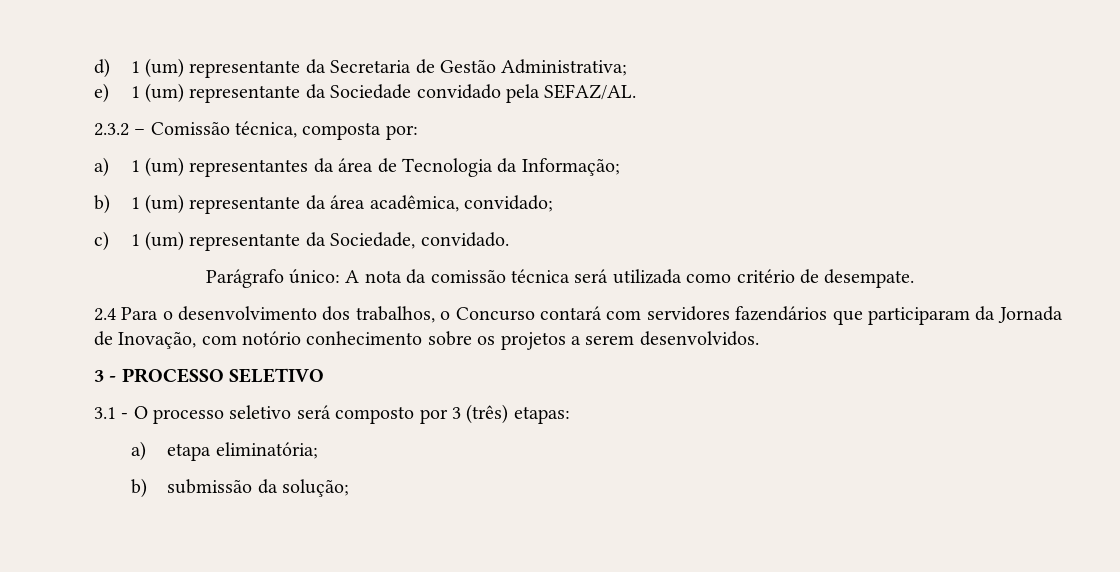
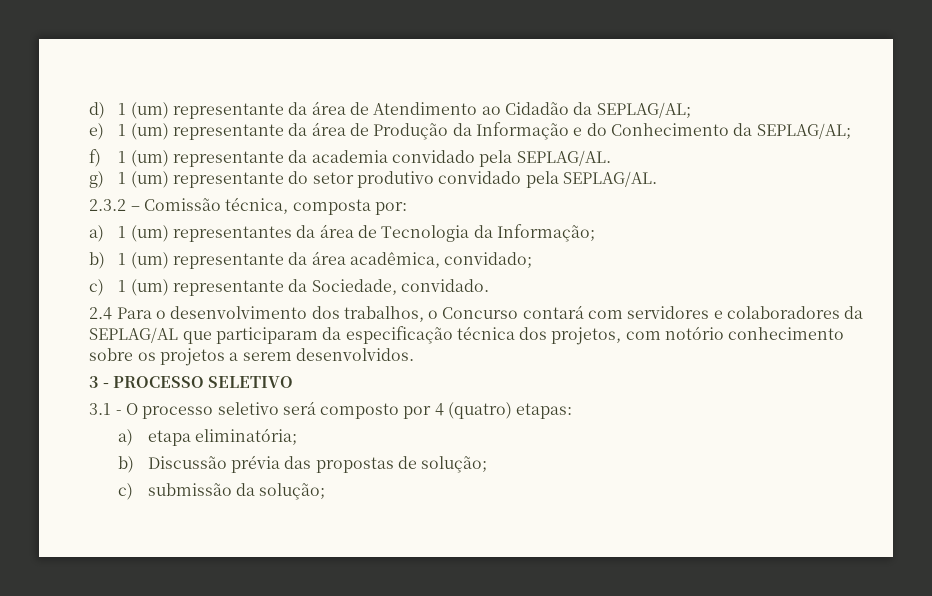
- d) 1 (um) representante da Secretaria de Gestão Administrativa;
+ d) 1 (um) representante da área de Atendimento ao Cidadão da SEPLAG/AL;
- e) 1 (um) representante da Sociedade convidado pela SEFAZ/AL.
+ e) 1 (um) representante da área de Produção da Informação e do Conhecimento da SEPLAG/AL;
+ f) 1 (um) representante da academia convidado pela SEPLAG/AL.
+ g) 1 (um) representante do setor produtivo convidado pela SEPLAG/AL.
- Parágrafo único: A nota da comissão técnica será utilizada como critério de desempate.
- 2.4 Para o desenvolvimento dos trabalhos, o Concurso contará com servidores fazendários que participaram da Jornada de Inovação, com notório conhecimento sobre os projetos a serem desenvolvidos.
+ 2.4 Para o desenvolvimento dos trabalhos, o Concurso contará com servidores e colaboradores da SEPLAG/AL que participaram da especificação técnica dos projetos, com notório conhecimento sobre os projetos a serem desenvolvidos.
- 3.1 - O processo seletivo será composto por 3 (três) etapas:
+ 3.1 - O processo seletivo será composto por 4 (quatro) etapas:
- b) submissão da solução;
+ b) Discussão prévia das propostas de solução;
+ c) submissão da solução;

